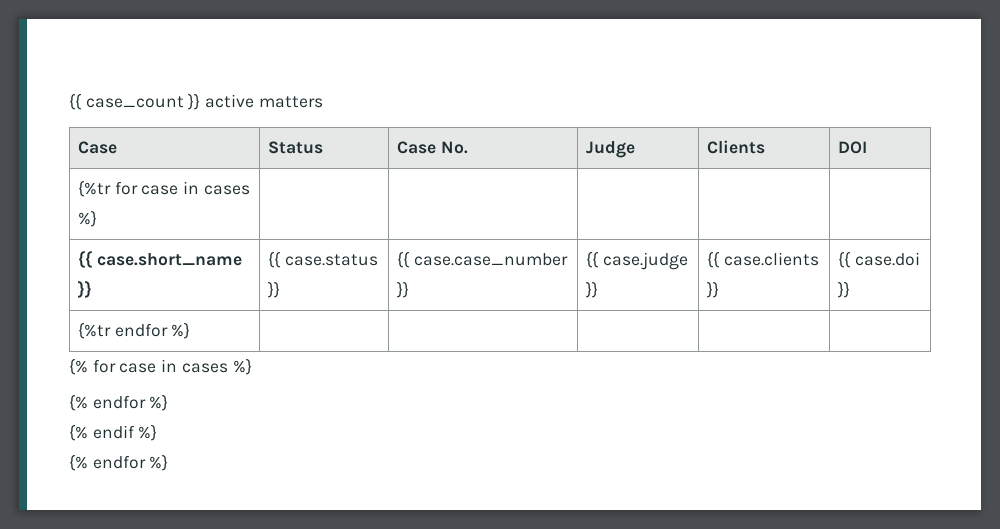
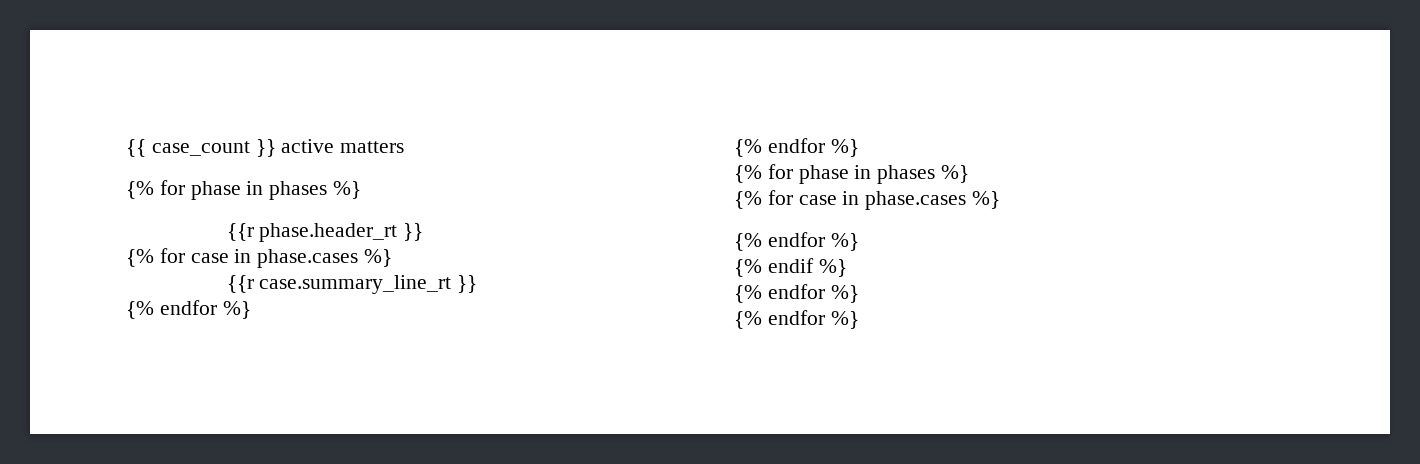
  {{ case_count }} active matters
- Case | Status | Case No. | Judge | Clients | DOI
- {%tr for case in cases %} | | | | |
- {{ case.short_name }} | {{ case.status }} | {{ case.case_number }} | {{ case.judge }} | {{ case.clients }} | {{ case.doi }}
- {%tr endfor %} | | | | |
- {% for case in cases %}
+ {% for phase in phases %}
+ {{r phase.header_rt }}
+ {% for case in phase.cases %}
+ {{r case.summary_line_rt }}
+ {% endfor %}
+ {% endfor %}
+ {% for phase in phases %}
+ {% for case in phase.cases %}
  {% endif %}
+ {% endfor %}

